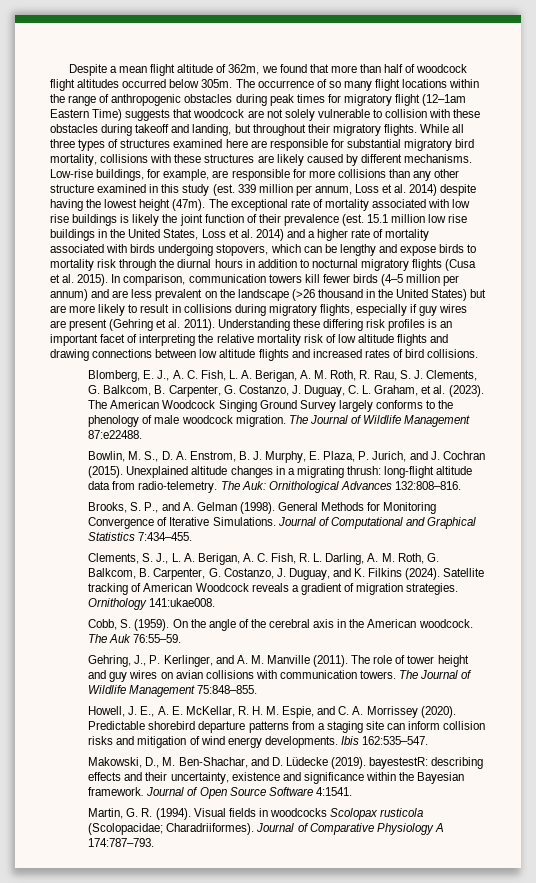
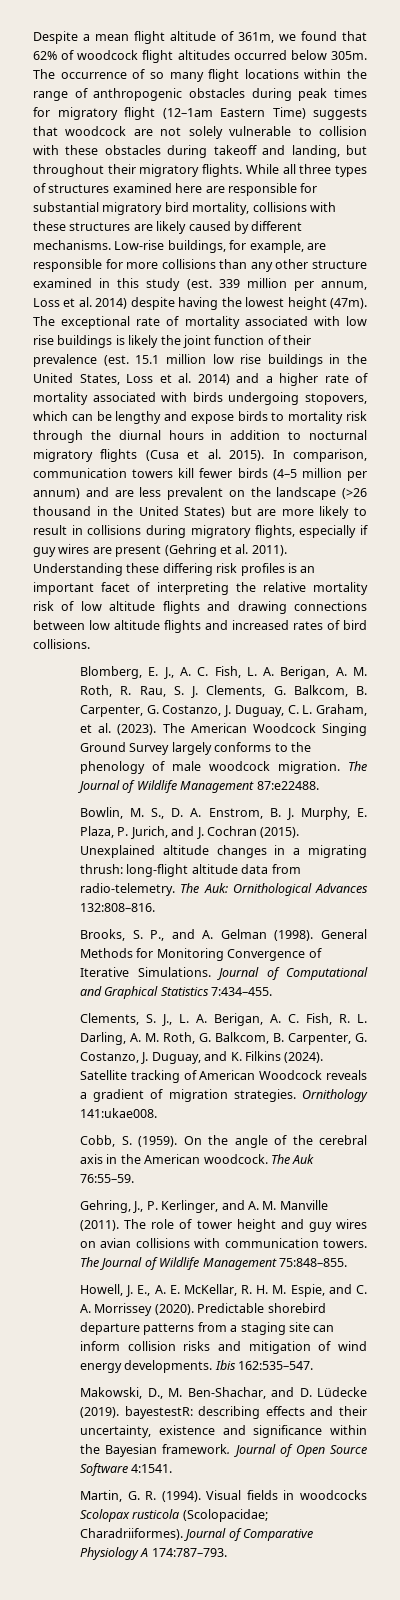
- Despite a mean flight altitude of 362m, we found that more than half of woodcock flight altitudes occurred below 305m.
+ Despite a mean flight altitude of 361m, we found that 62% of woodcock flight altitudes occurred below 305m.

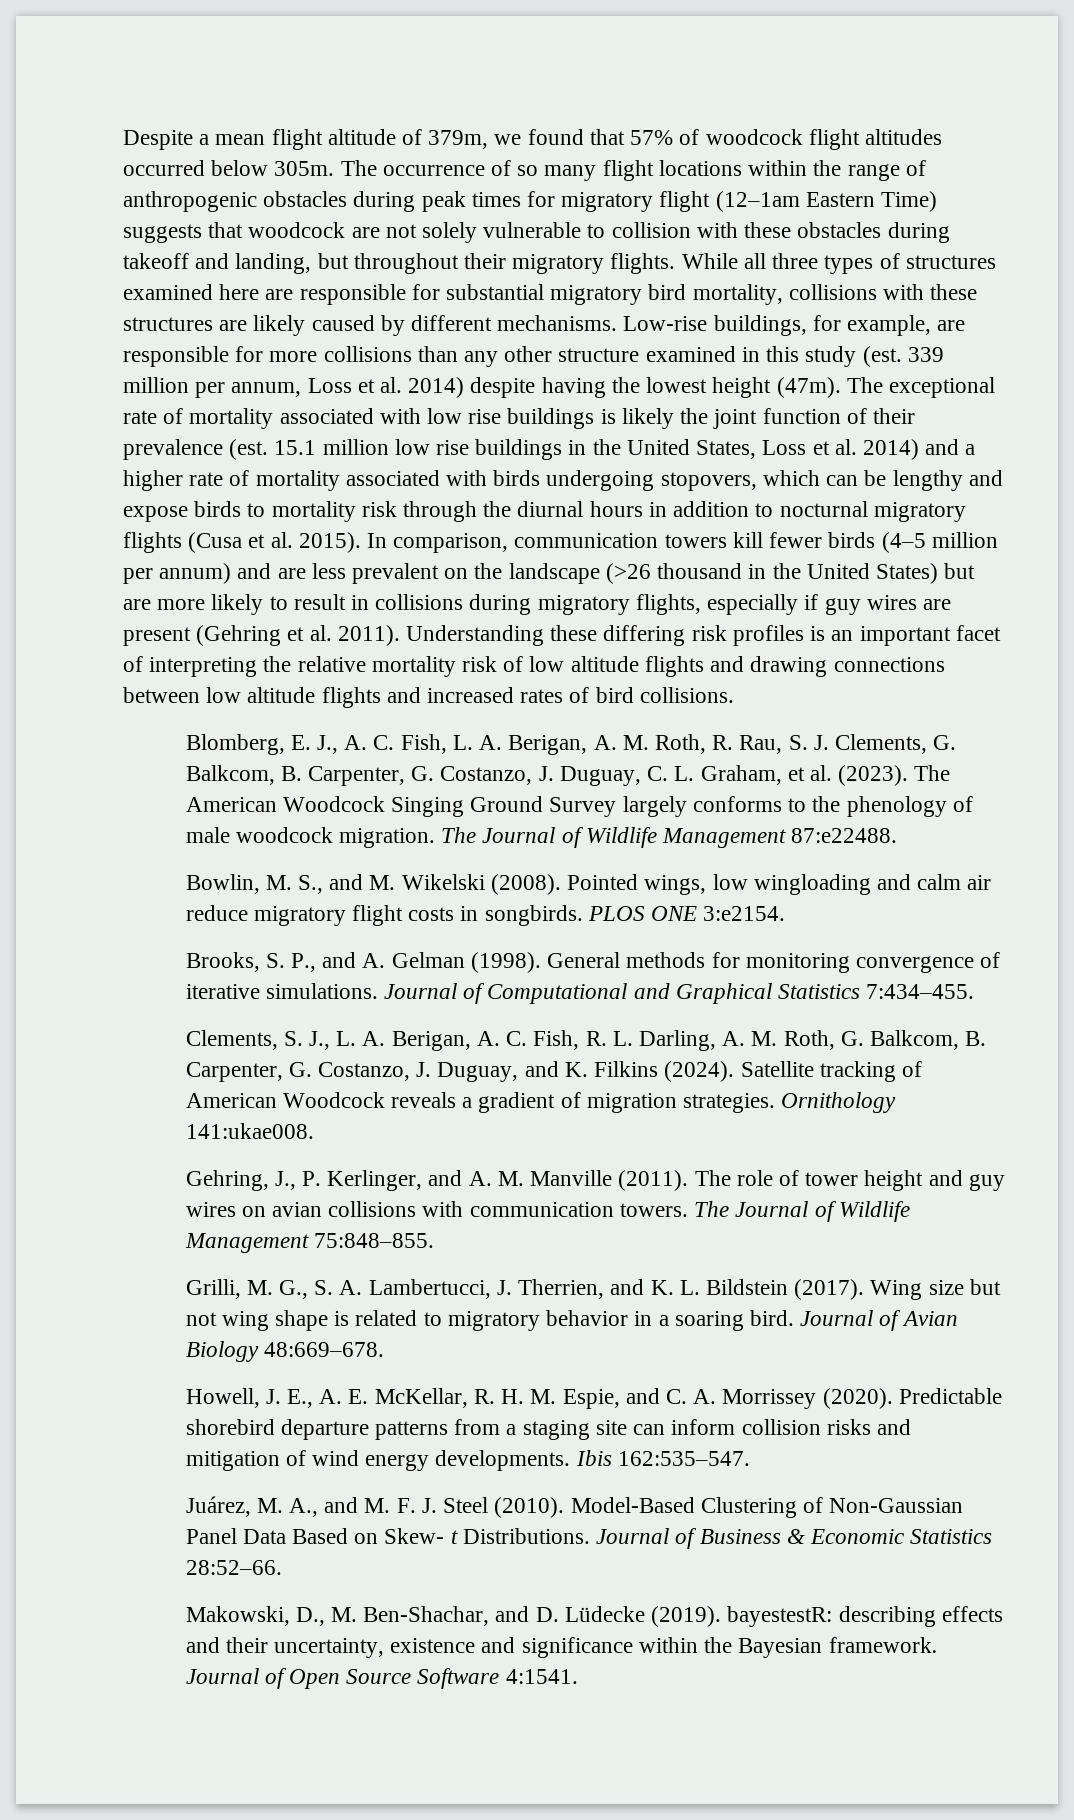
- Despite a mean flight altitude of 361m, we found that 62% of woodcock flight altitudes occurred below 305m.
+ Despite a mean flight altitude of 379m, we found that 57% of woodcock flight altitudes occurred below 305m.
- Bowlin, M. S., D. A. Enstrom, B. J. Murphy, E. Plaza, P. Jurich, and J. Cochran (2015). Unexplained altitude changes in a migrating thrush: long-flight altitude data from radio-telemetry. The Auk: Ornithological Advances 132:808–816.
+ Bowlin, M. S., and M. Wikelski (2008). Pointed wings, low wingloading and calm air reduce migratory flight costs in songbirds. PLOS ONE 3:e2154.
- General Methods for Monitoring Convergence of Iterative Simulations.
+ General methods for monitoring convergence of iterative simulations.
- Cobb, S. (1959). On the angle of the cerebral axis in the American woodcock. The Auk 76:55–59.
+ Grilli, M. G., S. A. Lambertucci, J. Therrien, and K. L. Bildstein (2017). Wing size but not wing shape is related to migratory behavior in a soaring bird. Journal of Avian Biology 48:669–678.
+ Juárez, M. A., and M. F. J. Steel (2010). Model-Based Clustering of Non-Gaussian Panel Data Based on Skew- t Distributions. Journal of Business & Economic Statistics 28:52–66.
- Martin, G. R. (1994). Visual fields in woodcocks Scolopax rusticola (Scolopacidae; Charadriiformes). Journal of Comparative Physiology A 174:787–793.

